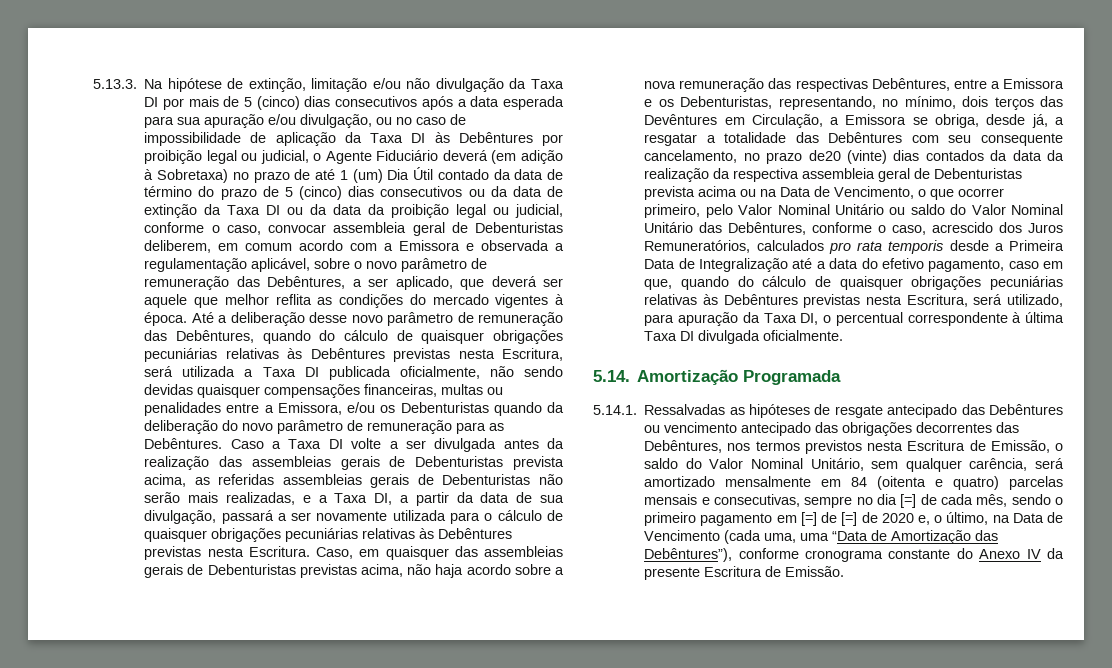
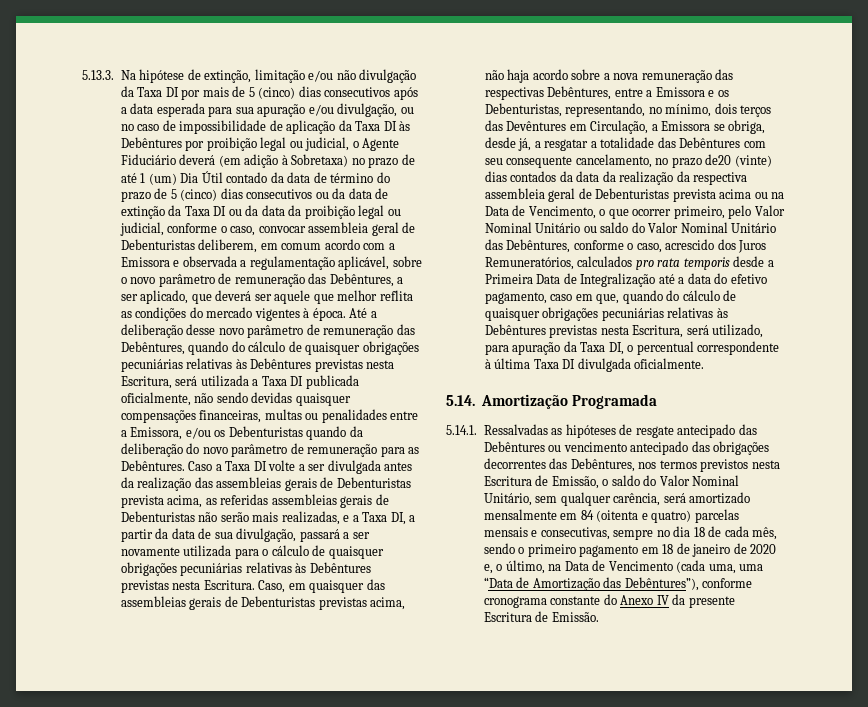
- 5.14.1. Ressalvadas as hipóteses de resgate antecipado das Debêntures ou vencimento antecipado das obrigações decorrentes das Debêntures, nos termos previstos nesta Escritura de Emissão, o saldo do Valor Nominal Unitário, sem qualquer carência, será amortizado mensalmente em 84 (oitenta e quatro) parcelas mensais e consecutivas, sempre no dia [=] de cada mês, sendo o primeiro pagamento em [=] de [=] de 2020 e, o último, na Data de Vencimento (cada uma, uma “Data de Amortização das Debêntures”), conforme cronograma constante do Anexo IV da presente Escritura de Emissão.
+ 5.14.1. Ressalvadas as hipóteses de resgate antecipado das Debêntures ou vencimento antecipado das obrigações decorrentes das Debêntures, nos termos previstos nesta Escritura de Emissão, o saldo do Valor Nominal Unitário, sem qualquer carência, será amortizado mensalmente em 84 (oitenta e quatro) parcelas mensais e consecutivas, sempre no dia 18 de cada mês, sendo o primeiro pagamento em 18 de janeiro de 2020 e, o último, na Data de Vencimento (cada uma, uma “Data de Amortização das Debêntures”), conforme cronograma constante do Anexo IV da presente Escritura de Emissão.

